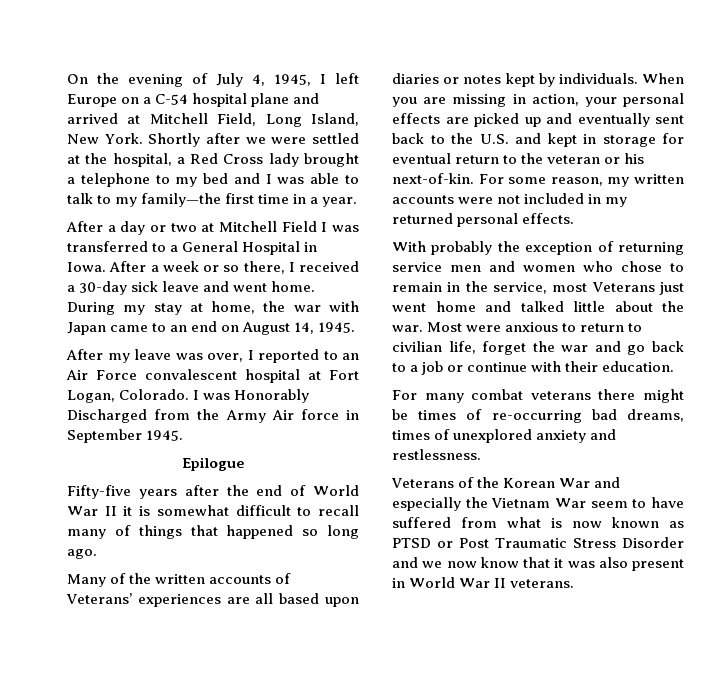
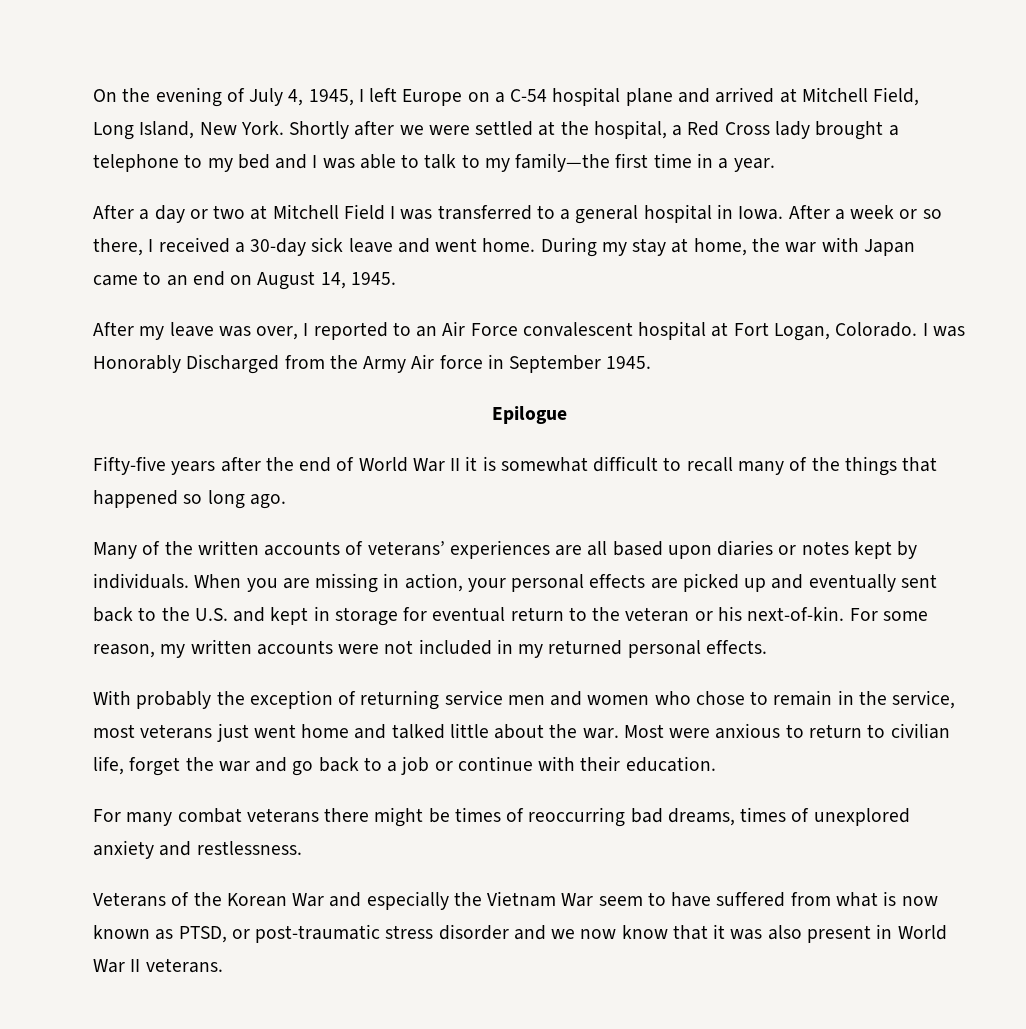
- After a day or two at Mitchell Field I was transferred to a General Hospital in Iowa.
+ After a day or two at Mitchell Field I was transferred to a general hospital in Iowa.
- Fifty-five years after the end of World War II it is somewhat difficult to recall many of things that happened so long ago.
+ Fifty-five years after the end of World War II it is somewhat difficult to recall many of the things that happened so long ago.
- Many of the written accounts of Veterans’ experiences are all based upon diaries or notes kept by individuals.
+ Many of the written accounts of veterans’ experiences are all based upon diaries or notes kept by individuals.
- With probably the exception of returning service men and women who chose to remain in the service, most Veterans just went home and talked little about the war.
+ With probably the exception of returning service men and women who chose to remain in the service, most veterans just went home and talked little about the war.
- For many combat veterans there might be times of re-occurring bad dreams, times of unexplored anxiety and restlessness.
+ For many combat veterans there might be times of reoccurring bad dreams, times of unexplored anxiety and restlessness.
- Veterans of the Korean War and especially the Vietnam War seem to have suffered from what is now known as PTSD or Post Traumatic Stress Disorder and we now know that it was also present in World War II veterans.
+ Veterans of the Korean War and especially the Vietnam War seem to have suffered from what is now known as PTSD, or post-traumatic stress disorder and we now know that it was also present in World War II veterans.

